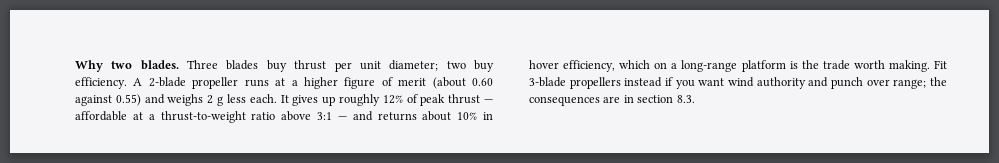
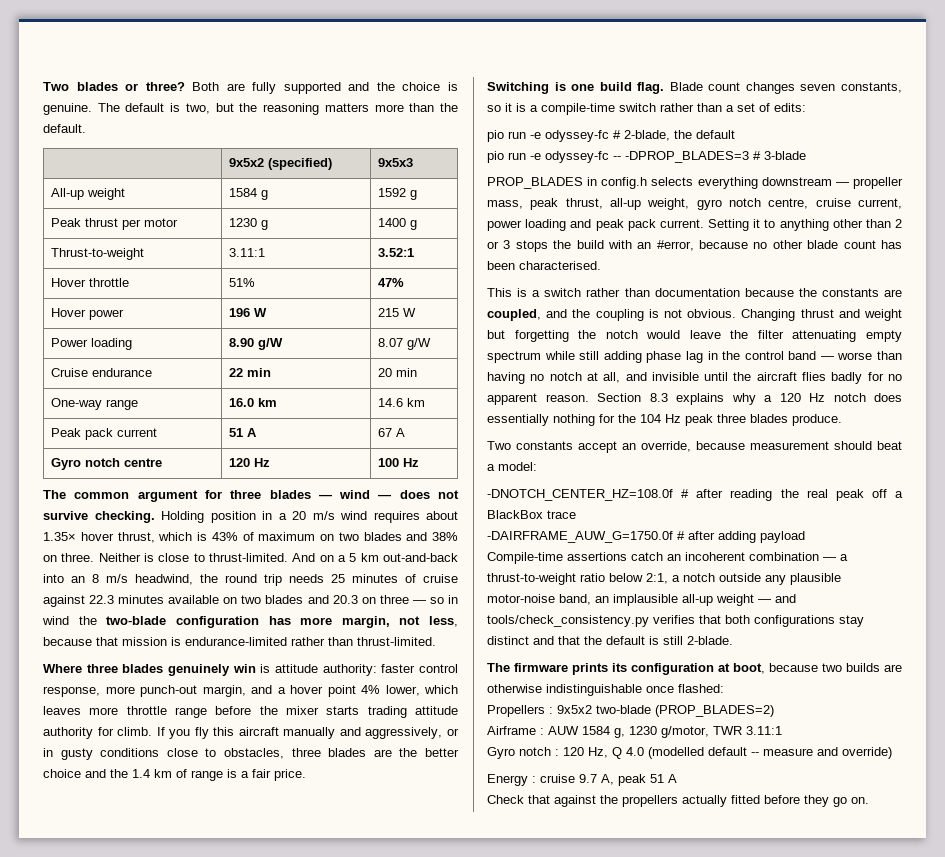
- Why two blades. Three blades buy thrust per unit diameter; two buy efficiency. A 2-blade propeller runs at a higher figure of merit (about 0.60 against 0.55) and weighs 2 g less each. It gives up roughly 12% of peak thrust — affordable at a thrust-to-weight ratio above 3:1 — and returns about 10% in hover efficiency, which on a long-range platform is the trade worth making. Fit 3-blade propellers instead if you want wind authority and punch over range; the consequences are in section 8.3.
+ Two blades or three? Both are fully supported and the choice is genuine. The default is two, but the reasoning matters more than the default.
+ | 9x5x2 (specified) | 9x5x3
+ All-up weight | 1584 g | 1592 g
+ Peak thrust per motor | 1230 g | 1400 g
+ Thrust-to-weight | 3.11:1 | 3.52:1
+ Hover throttle | 51% | 47%
+ Hover power | 196 W | 215 W
+ Power loading | 8.90 g/W | 8.07 g/W
+ Cruise endurance | 22 min | 20 min
+ One-way range | 16.0 km | 14.6 km
+ Peak pack current | 51 A | 67 A
+ Gyro notch centre | 120 Hz | 100 Hz
+ The common argument for three blades — wind — does not survive checking. Holding position in a 20 m/s wind requires about 1.35× hover thrust, which is 43% of maximum on two blades and 38% on three. Neither is close to thrust-limited. And on a 5 km out-and-back into an 8 m/s headwind, the round trip needs 25 minutes of cruise against 22.3 minutes available on two blades and 20.3 on three — so in wind the two-blade configuration has more margin, not less, because that mission is endurance-limited rather than thrust-limited.
+ Where three blades genuinely win is attitude authority: faster control response, more punch-out margin, and a hover point 4% lower, which leaves more throttle range before the mixer starts trading attitude authority for climb. If you fly this aircraft manually and aggressively, or in gusty conditions close to obstacles, three blades are the better choice and the 1.4 km of range is a fair price.
+ Switching is one build flag. Blade count changes seven constants, so it is a compile-time switch rather than a set of edits:
+ pio run -e odyssey-fc # 2-blade, the default
+ pio run -e odyssey-fc -- -DPROP_BLADES=3 # 3-blade
+ PROP_BLADES in config.h selects everything downstream — propeller mass, peak thrust, all-up weight, gyro notch centre, cruise current, power loading and peak pack current. Setting it to anything other than 2 or 3 stops the build with an #error, because no other blade count has been characterised.
+ This is a switch rather than documentation because the constants are coupled, and the coupling is not obvious. Changing thrust and weight but forgetting the notch would leave the filter attenuating empty spectrum while still adding phase lag in the control band — worse than having no notch at all, and invisible until the aircraft flies badly for no apparent reason. Section 8.3 explains why a 120 Hz notch does essentially nothing for the 104 Hz peak three blades produce.
+ Two constants accept an override, because measurement should beat a model:
+ -DNOTCH_CENTER_HZ=108.0f # after reading the real peak off a BlackBox trace
+ -DAIRFRAME_AUW_G=1750.0f # after adding payload
+ Compile-time assertions catch an incoherent combination — a thrust-to-weight ratio below 2:1, a notch outside any plausible motor-noise band, an implausible all-up weight — and tools/check_consistency.py verifies that both configurations stay distinct and that the default is still 2-blade.
+ The firmware prints its configuration at boot, because two builds are otherwise indistinguishable once flashed:
+ Propellers : 9x5x2 two-blade (PROP_BLADES=2)
+ Airframe : AUW 1584 g, 1230 g/motor, TWR 3.11:1
+ Gyro notch : 120 Hz, Q 4.0 (modelled default -- measure and override)
+ Energy : cruise 9.7 A, peak 51 A
+ Check that against the propellers actually fitted before they go on.

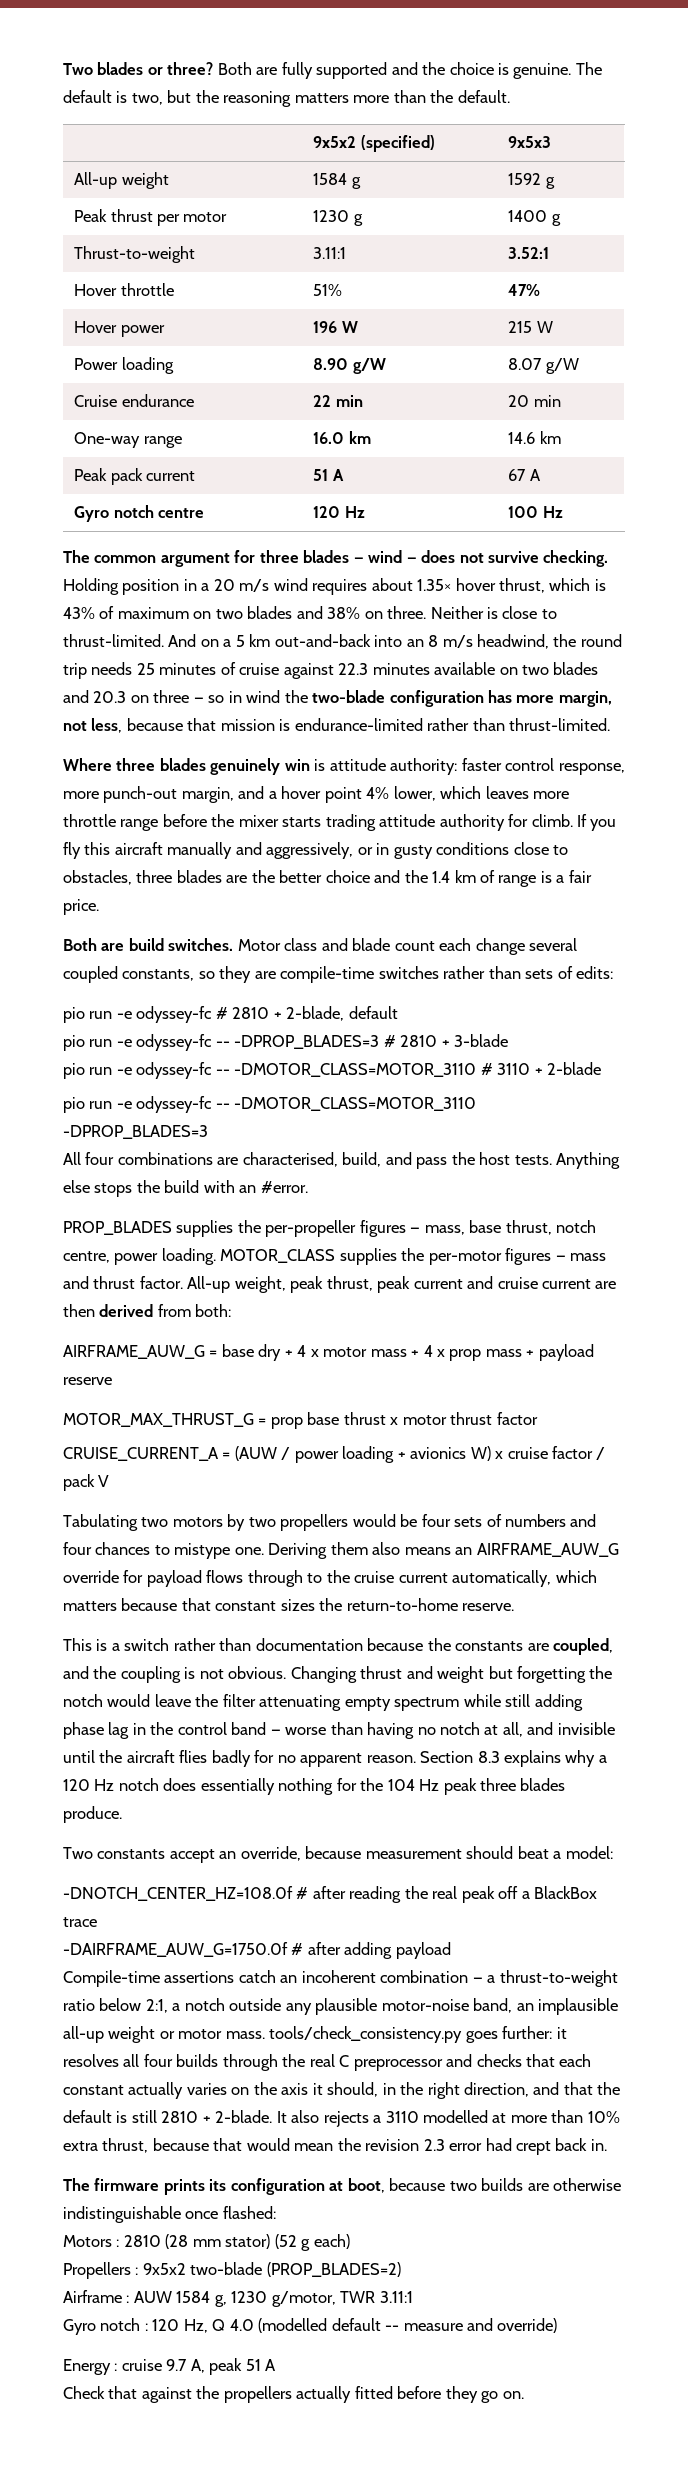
- Switching is one build flag. Blade count changes seven constants, so it is a compile-time switch rather than a set of edits:
+ Both are build switches. Motor class and blade count each change several coupled constants, so they are compile-time switches rather than sets of edits:
- pio run -e odyssey-fc # 2-blade, the default
+ pio run -e odyssey-fc # 2810 + 2-blade, default
- pio run -e odyssey-fc -- -DPROP_BLADES=3 # 3-blade
+ pio run -e odyssey-fc -- -DPROP_BLADES=3 # 2810 + 3-blade
- PROP_BLADES in config.h selects everything downstream — propeller mass, peak thrust, all-up weight, gyro notch centre, cruise current, power loading and peak pack current. Setting it to anything other than 2 or 3 stops the build with an #error, because no other blade count has been characterised.
+ pio run -e odyssey-fc -- -DMOTOR_CLASS=MOTOR_3110 # 3110 + 2-blade
+ pio run -e odyssey-fc -- -DMOTOR_CLASS=MOTOR_3110 -DPROP_BLADES=3
+ All four combinations are characterised, build, and pass the host tests. Anything else stops the build with an #error.
+ PROP_BLADES supplies the per-propeller figures — mass, base thrust, notch centre, power loading. MOTOR_CLASS supplies the per-motor figures — mass and thrust factor. All-up weight, peak thrust, peak current and cruise current are then derived from both:
+ AIRFRAME_AUW_G = base dry + 4 x motor mass + 4 x prop mass + payload reserve
+ MOTOR_MAX_THRUST_G = prop base thrust x motor thrust factor
+ CRUISE_CURRENT_A = (AUW / power loading + avionics W) x cruise factor / pack V
+ Tabulating two motors by two propellers would be four sets of numbers and four chances to mistype one. Deriving them also means an AIRFRAME_AUW_G override for payload flows through to the cruise current automatically, which matters because that constant sizes the return-to-home reserve.
- Compile-time assertions catch an incoherent combination — a thrust-to-weight ratio below 2:1, a notch outside any plausible motor-noise band, an implausible all-up weight — and tools/check_consistency.py verifies that both configurations stay distinct and that the default is still 2-blade.
+ Compile-time assertions catch an incoherent combination — a thrust-to-weight ratio below 2:1, a notch outside any plausible motor-noise band, an implausible all-up weight or motor mass. tools/check_consistency.py goes further: it resolves all four builds through the real C preprocessor and checks that each constant actually varies on the axis it should, in the right direction, and that the default is still 2810 + 2-blade. It also rejects a 3110 modelled at more than 10% extra thrust, because that would mean the revision 2.3 error had crept back in.
+ Motors : 2810 (28 mm stator) (52 g each)

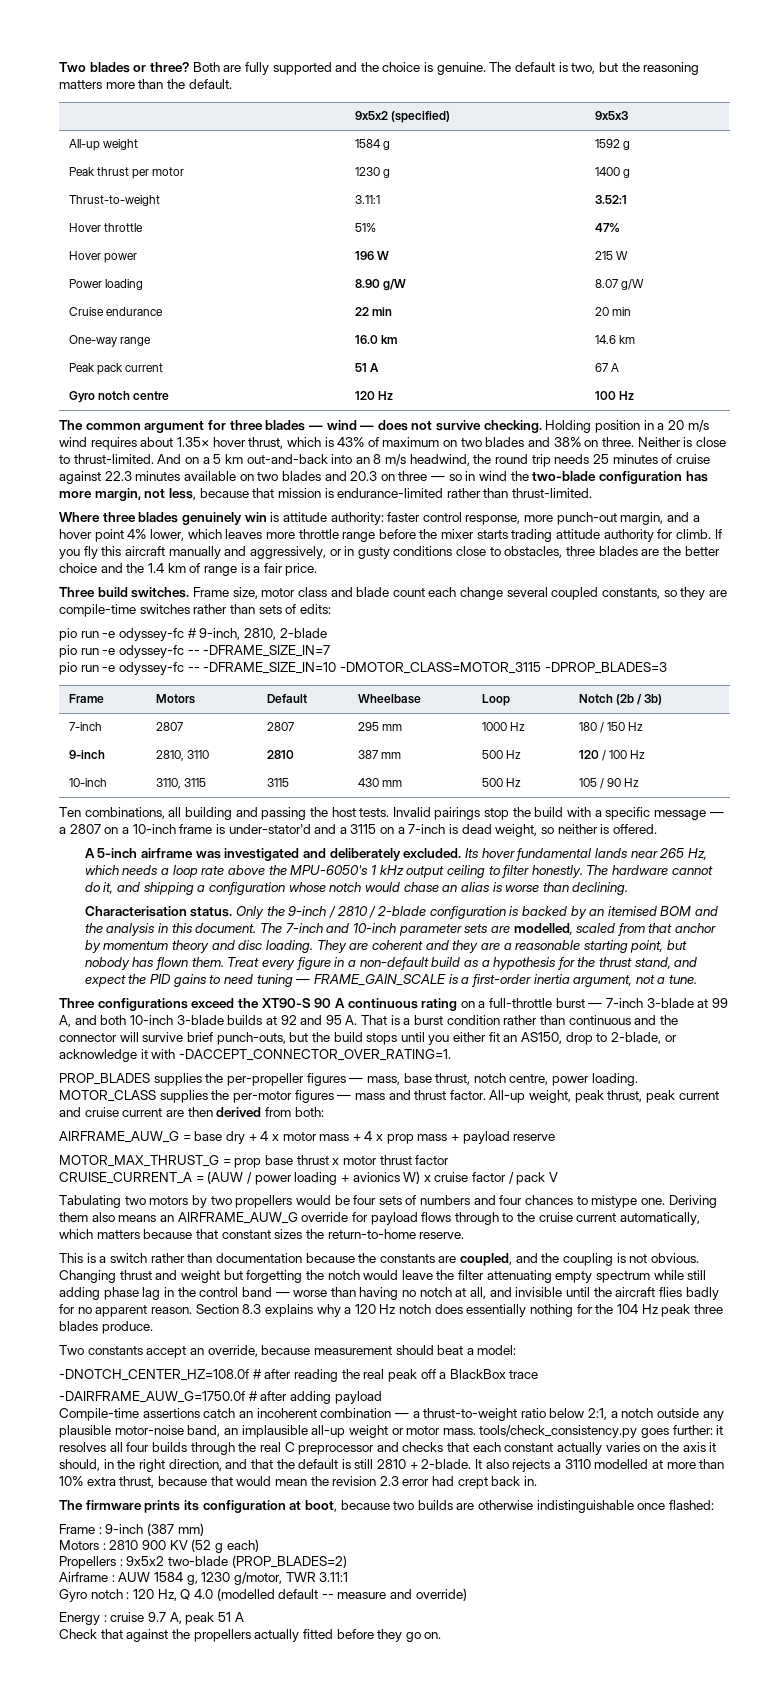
- Both are build switches. Motor class and blade count each change several coupled constants, so they are compile-time switches rather than sets of edits:
+ Three build switches. Frame size, motor class and blade count each change several coupled constants, so they are compile-time switches rather than sets of edits:
- pio run -e odyssey-fc # 2810 + 2-blade, default
- pio run -e odyssey-fc -- -DPROP_BLADES=3 # 2810 + 3-blade
- pio run -e odyssey-fc -- -DMOTOR_CLASS=MOTOR_3110 # 3110 + 2-blade
+ pio run -e odyssey-fc # 9-inch, 2810, 2-blade
- pio run -e odyssey-fc -- -DMOTOR_CLASS=MOTOR_3110 -DPROP_BLADES=3
- All four combinations are characterised, build, and pass the host tests. Anything else stops the build with an #error.
+ pio run -e odyssey-fc -- -DFRAME_SIZE_IN=7
+ pio run -e odyssey-fc -- -DFRAME_SIZE_IN=10 -DMOTOR_CLASS=MOTOR_3115 -DPROP_BLADES=3
+ Frame | Motors | Default | Wheelbase | Loop | Notch (2b / 3b)
+ 7-inch | 2807 | 2807 | 295 mm | 1000 Hz | 180 / 150 Hz
+ 9-inch | 2810, 3110 | 2810 | 387 mm | 500 Hz | 120 / 100 Hz
+ 10-inch | 3110, 3115 | 3115 | 430 mm | 500 Hz | 105 / 90 Hz
+ Ten combinations, all building and passing the host tests. Invalid pairings stop the build with a specific message — a 2807 on a 10-inch frame is under-stator'd and a 3115 on a 7-inch is dead weight, so neither is offered.
+ A 5-inch airframe was investigated and deliberately excluded. Its hover fundamental lands near 265 Hz, which needs a loop rate above the MPU-6050's 1 kHz output ceiling to filter honestly. The hardware cannot do it, and shipping a configuration whose notch would chase an alias is worse than declining.
+ Characterisation status. Only the 9-inch / 2810 / 2-blade configuration is backed by an itemised BOM and the analysis in this document. The 7-inch and 10-inch parameter sets are modelled, scaled from that anchor by momentum theory and disc loading. They are coherent and they are a reasonable starting point, but nobody has flown them. Treat every figure in a non-default build as a hypothesis for the thrust stand, and expect the PID gains to need tuning — FRAME_GAIN_SCALE is a first-order inertia argument, not a tune.
+ Three configurations exceed the XT90-S 90 A continuous rating on a full-throttle burst — 7-inch 3-blade at 99 A, and both 10-inch 3-blade builds at 92 and 95 A. That is a burst condition rather than continuous and the connector will survive brief punch-outs, but the build stops until you either fit an AS150, drop to 2-blade, or acknowledge it with -DACCEPT_CONNECTOR_OVER_RATING=1.
+ Frame : 9-inch (387 mm)
- Motors : 2810 (28 mm stator) (52 g each)
+ Motors : 2810 900 KV (52 g each)

